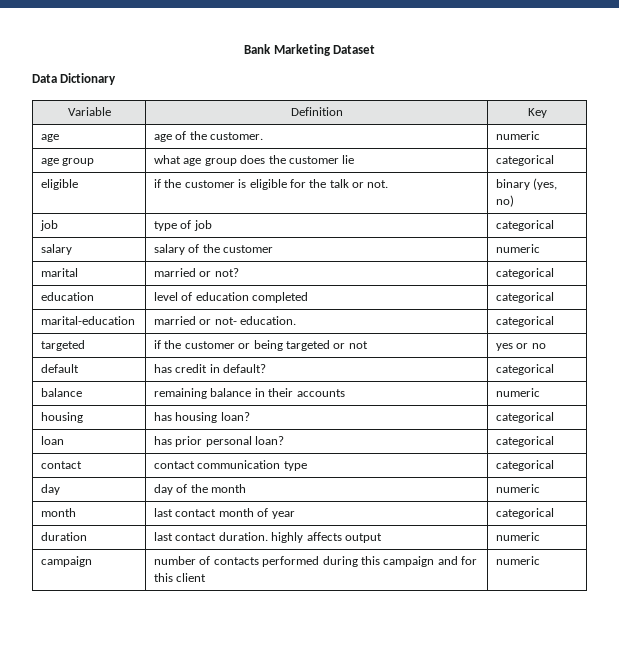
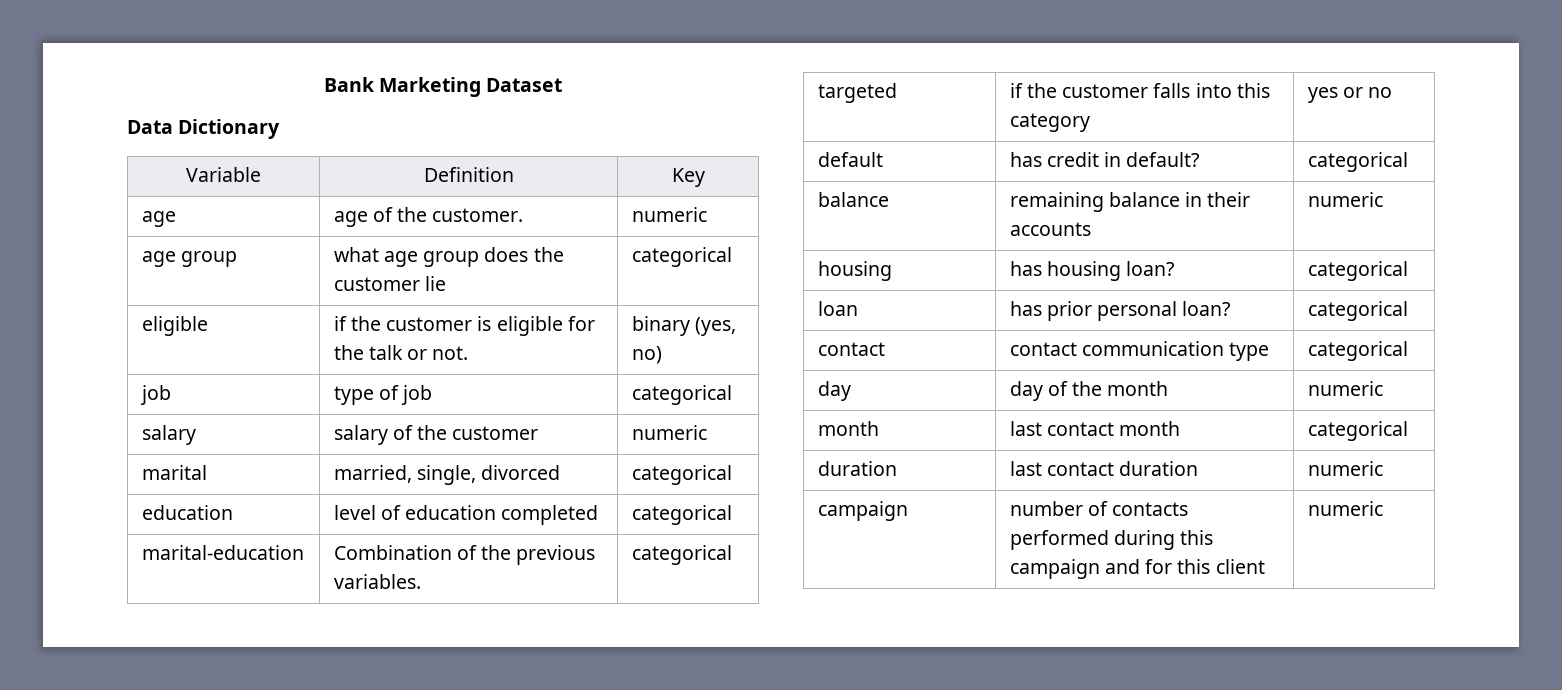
- marital | married or not? | categorical
+ marital | married, single, divorced | categorical
- marital-education | married or not- education. | categorical
+ marital-education | Combination of the previous variables. | categorical
- targeted | if the customer or being targeted or not | yes or no
+ targeted | if the customer falls into this category | yes or no
- month | last contact month of year | categorical
+ month | last contact month | categorical
- duration | last contact duration. highly affects output | numeric
+ duration | last contact duration | numeric

